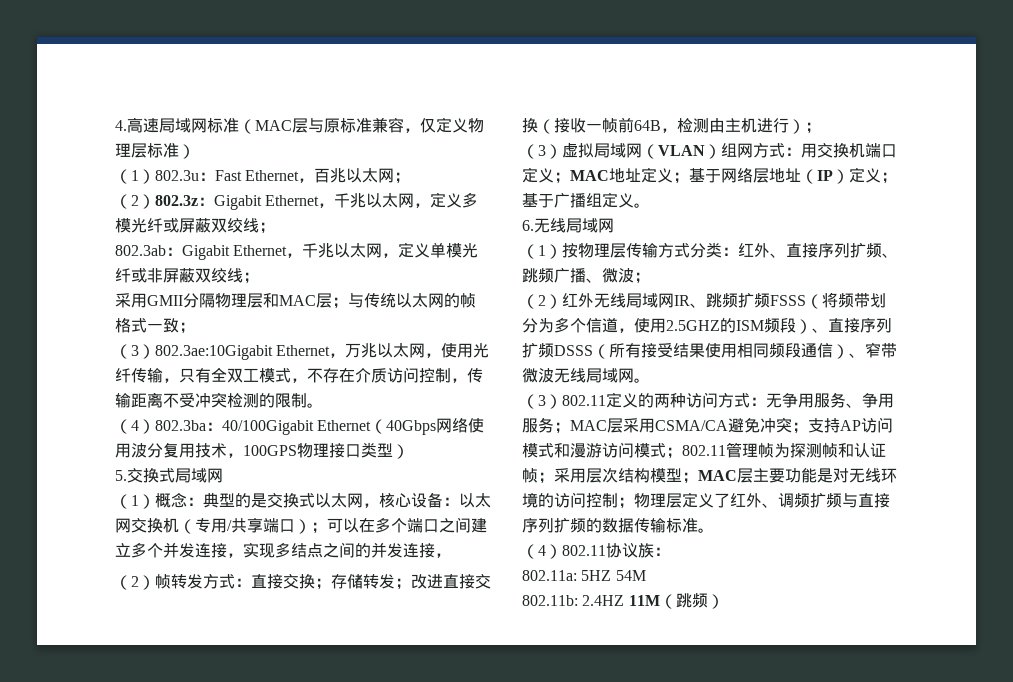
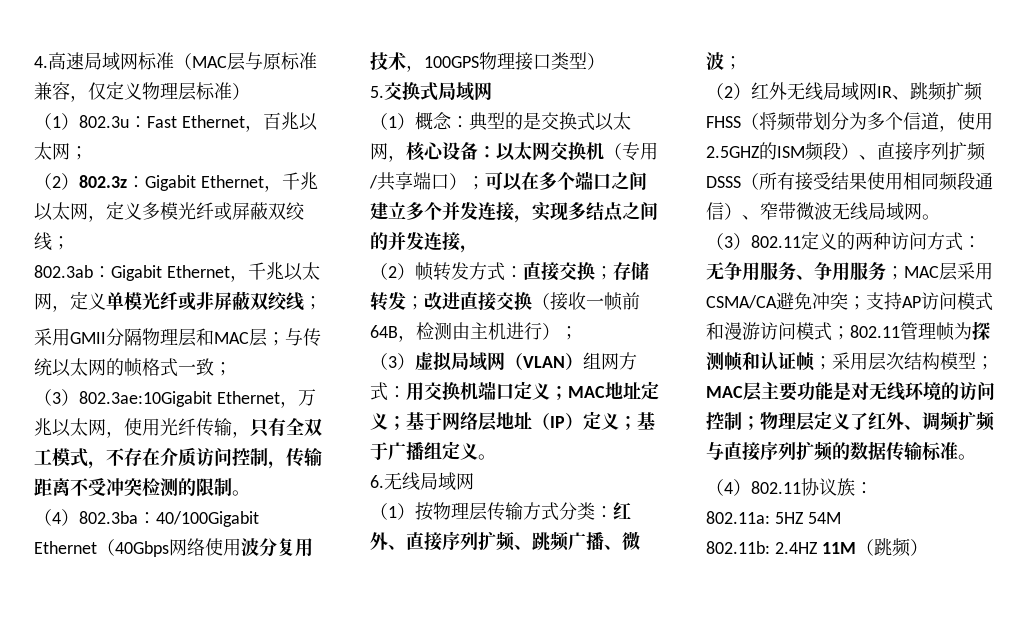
- （2）红外无线局域网IR、跳频扩频FSSS（将频带划分为多个信道，使用2.5GHZ的ISM频段）、直接序列扩频DSSS（所有接受结果使用相同频段通信）、窄带微波无线局域网。
+ （2）红外无线局域网IR、跳频扩频FHSS（将频带划分为多个信道，使用2.5GHZ的ISM频段）、直接序列扩频DSSS（所有接受结果使用相同频段通信）、窄带微波无线局域网。

